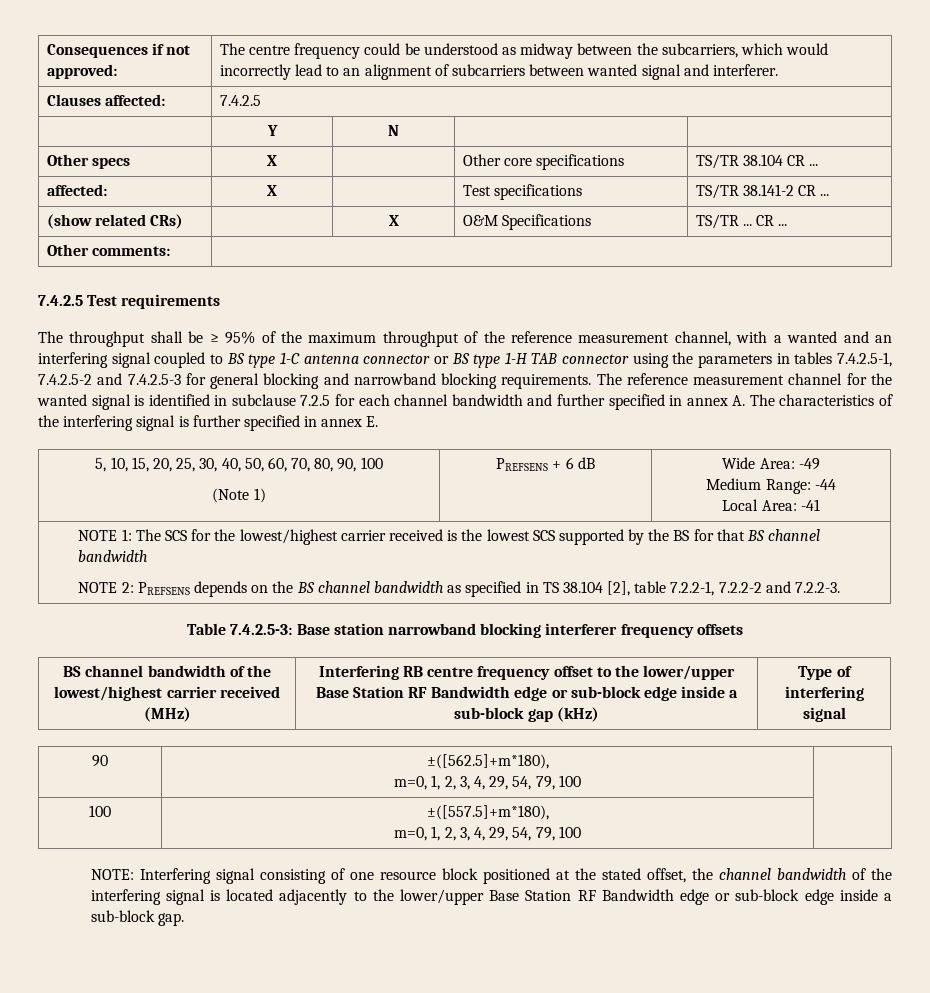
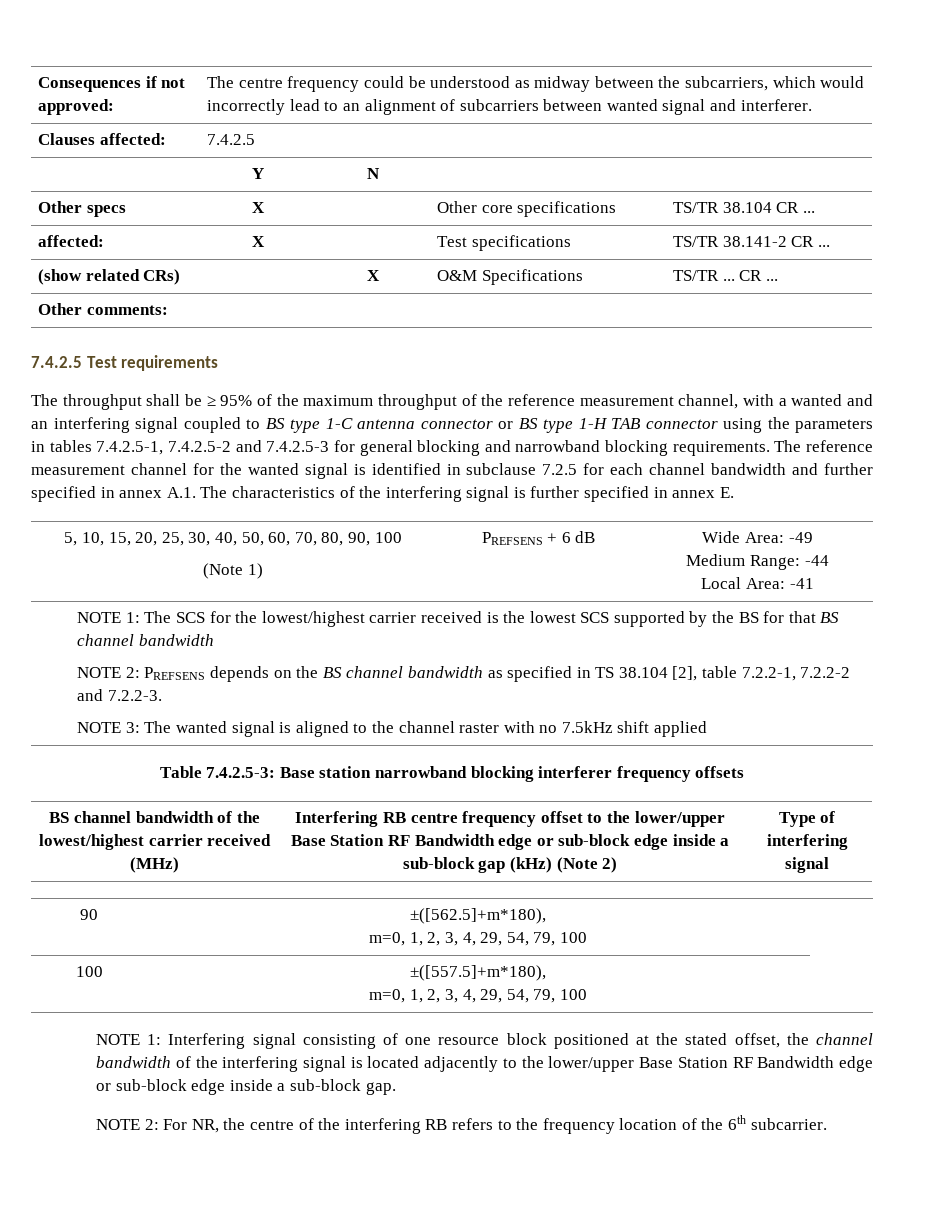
- The reference measurement channel for the wanted signal is identified in subclause 7.2.5 for each channel bandwidth and further specified in annex A. The characteristics of the interfering signal is further specified in annex E.
+ The reference measurement channel for the wanted signal is identified in subclause 7.2.5 for each channel bandwidth and further specified in annex A.1. The characteristics of the interfering signal is further specified in annex E.
+ NOTE 3: The wanted signal is aligned to the channel raster with no 7.5kHz shift applied
- BS channel bandwidth of the lowest/highest carrier received (MHz) | Interfering RB centre frequency offset to the lower/upper Base Station RF Bandwidth edge or sub-block edge inside a sub-block gap (kHz) | Type of interfering signal
+ BS channel bandwidth of the lowest/highest carrier received (MHz) | Interfering RB centre frequency offset to the lower/upper Base Station RF Bandwidth edge or sub-block edge inside a sub-block gap (kHz) (Note 2) | Type of interfering signal
- NOTE: Interfering signal consisting of one resource block positioned at the stated offset, the channel bandwidth of the interfering signal is located adjacently to the lower/upper Base Station RF Bandwidth edge or sub-block edge inside a sub-block gap.
+ NOTE 1: Interfering signal consisting of one resource block positioned at the stated offset, the channel bandwidth of the interfering signal is located adjacently to the lower/upper Base Station RF Bandwidth edge or sub-block edge inside a sub-block gap.
+ NOTE 2: For NR, the centre of the interfering RB refers to the frequency location of the 6th subcarrier.

